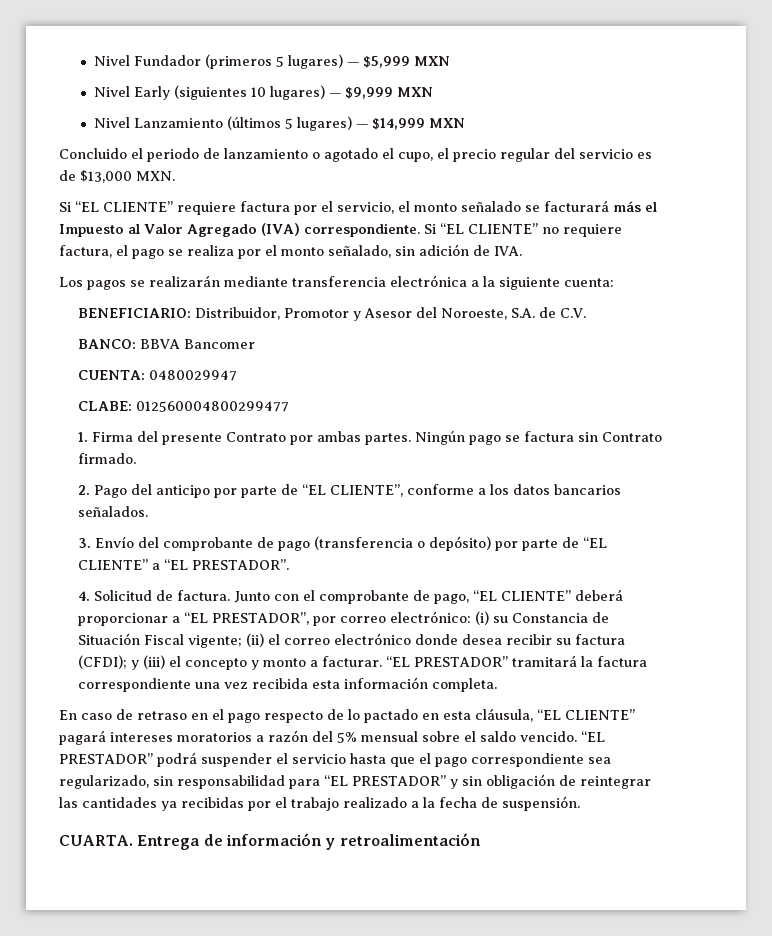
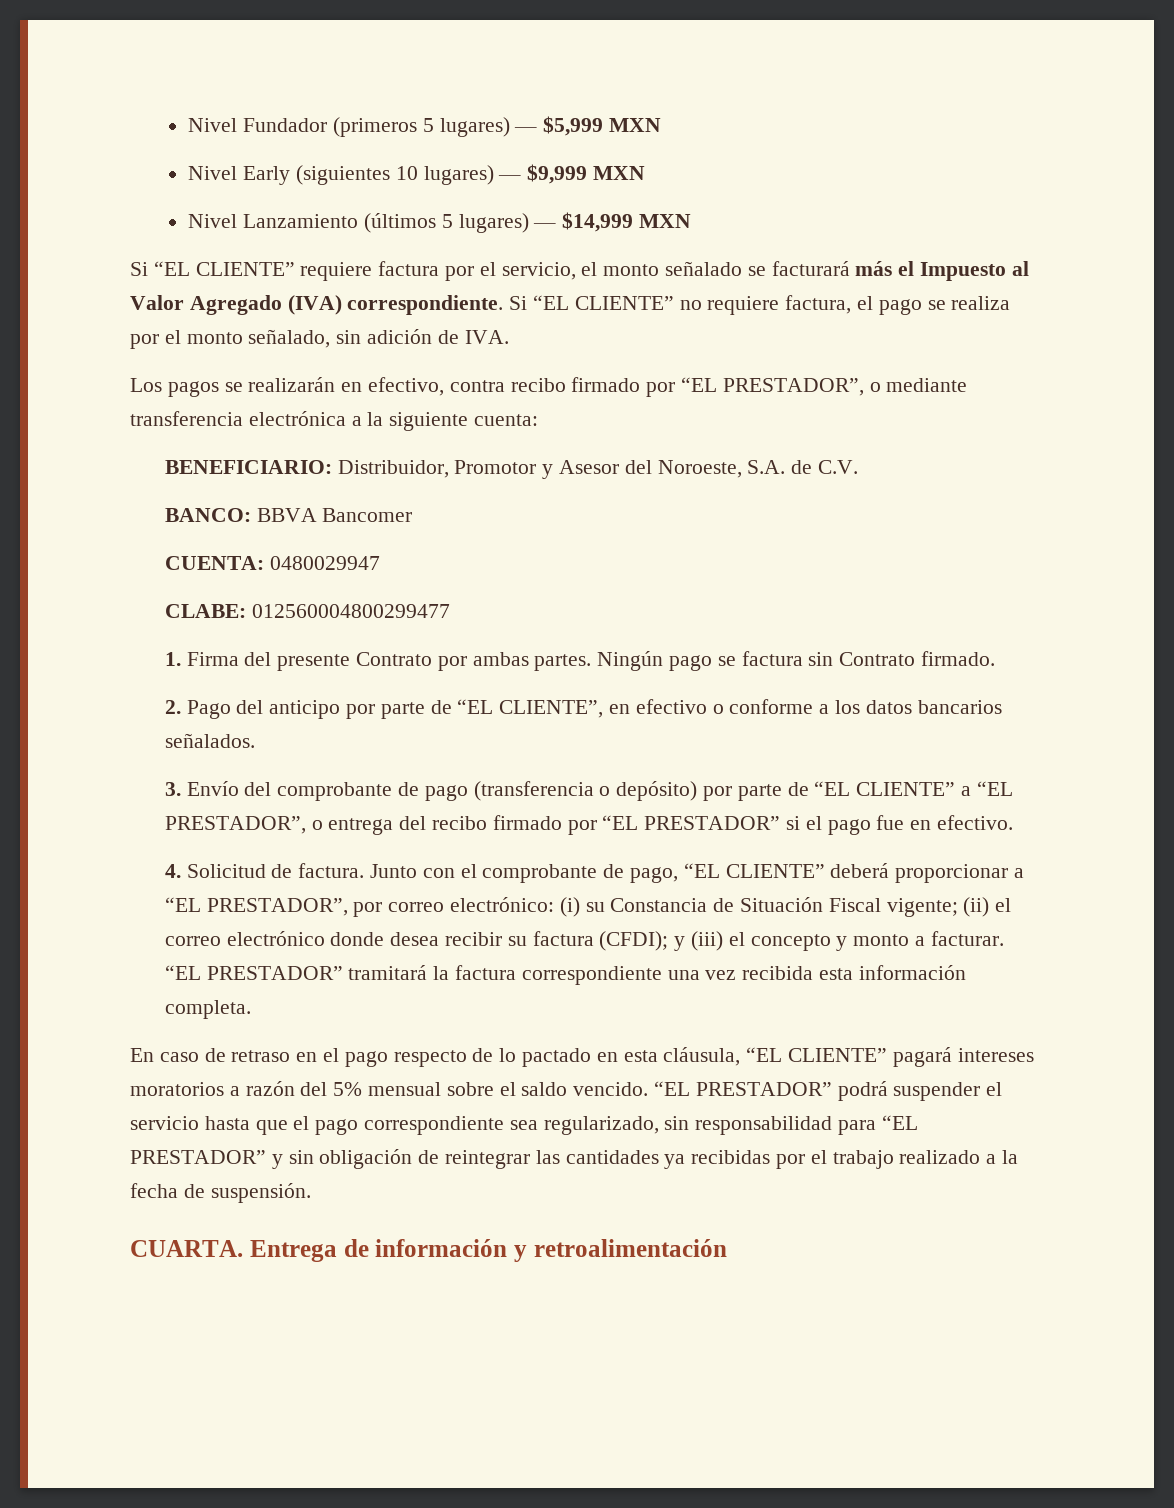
- Concluido el periodo de lanzamiento o agotado el cupo, el precio regular del servicio es de $13,000 MXN.
- Los pagos se realizarán mediante transferencia electrónica a la siguiente cuenta:
+ Los pagos se realizarán en efectivo, contra recibo firmado por “EL PRESTADOR”, o mediante transferencia electrónica a la siguiente cuenta:
- 2. Pago del anticipo por parte de “EL CLIENTE”, conforme a los datos bancarios señalados.
+ 2. Pago del anticipo por parte de “EL CLIENTE”, en efectivo o conforme a los datos bancarios señalados.
- 3. Envío del comprobante de pago (transferencia o depósito) por parte de “EL CLIENTE” a “EL PRESTADOR”.
+ 3. Envío del comprobante de pago (transferencia o depósito) por parte de “EL CLIENTE” a “EL PRESTADOR”, o entrega del recibo firmado por “EL PRESTADOR” si el pago fue en efectivo.

